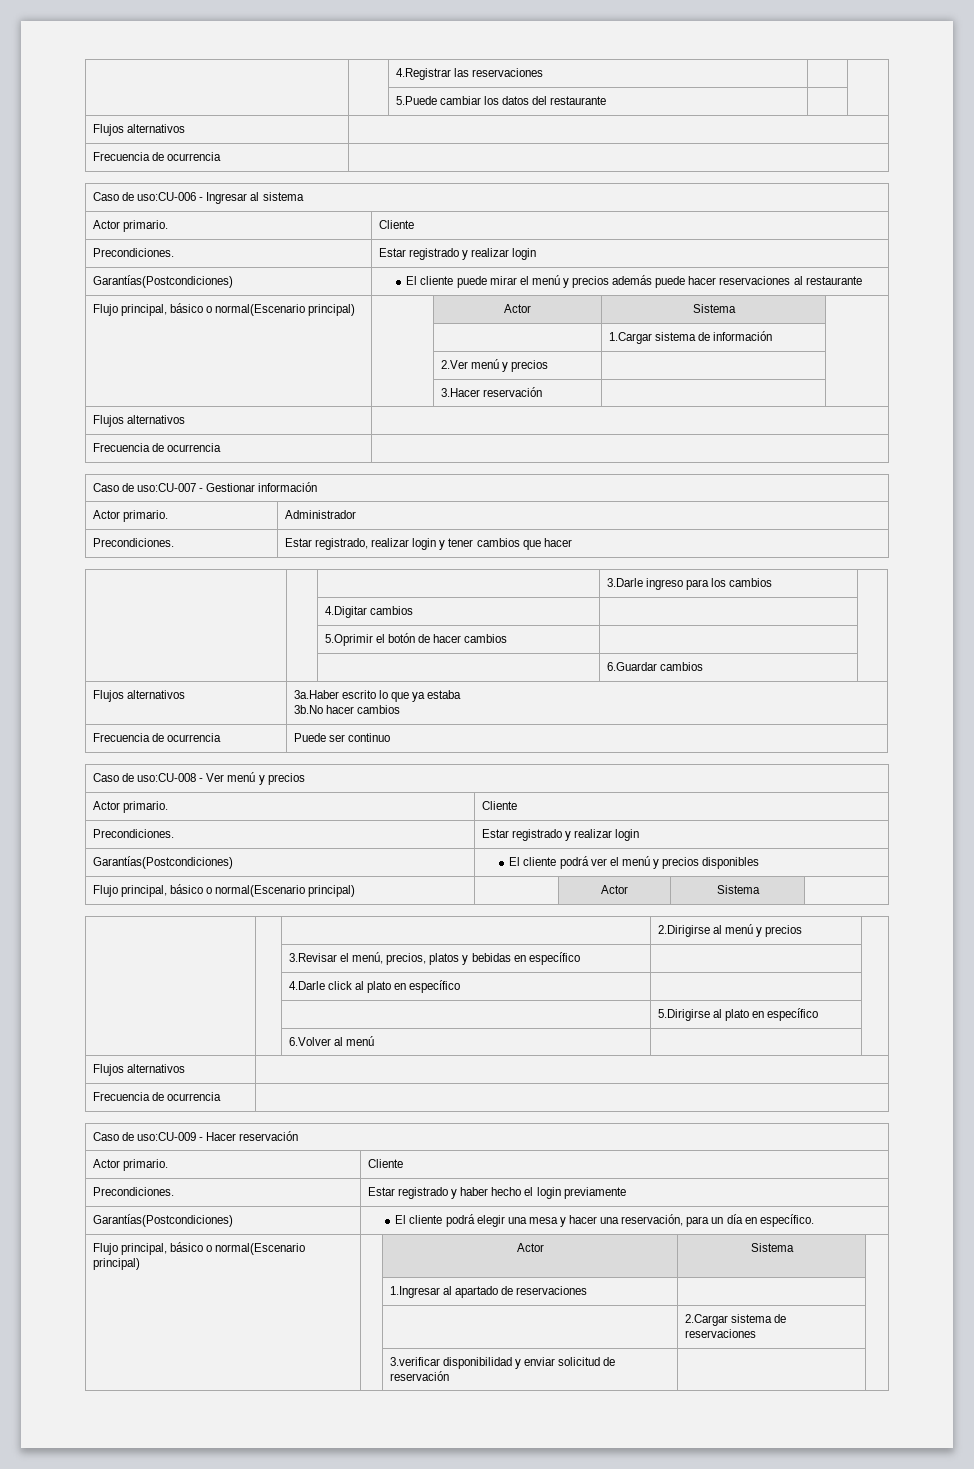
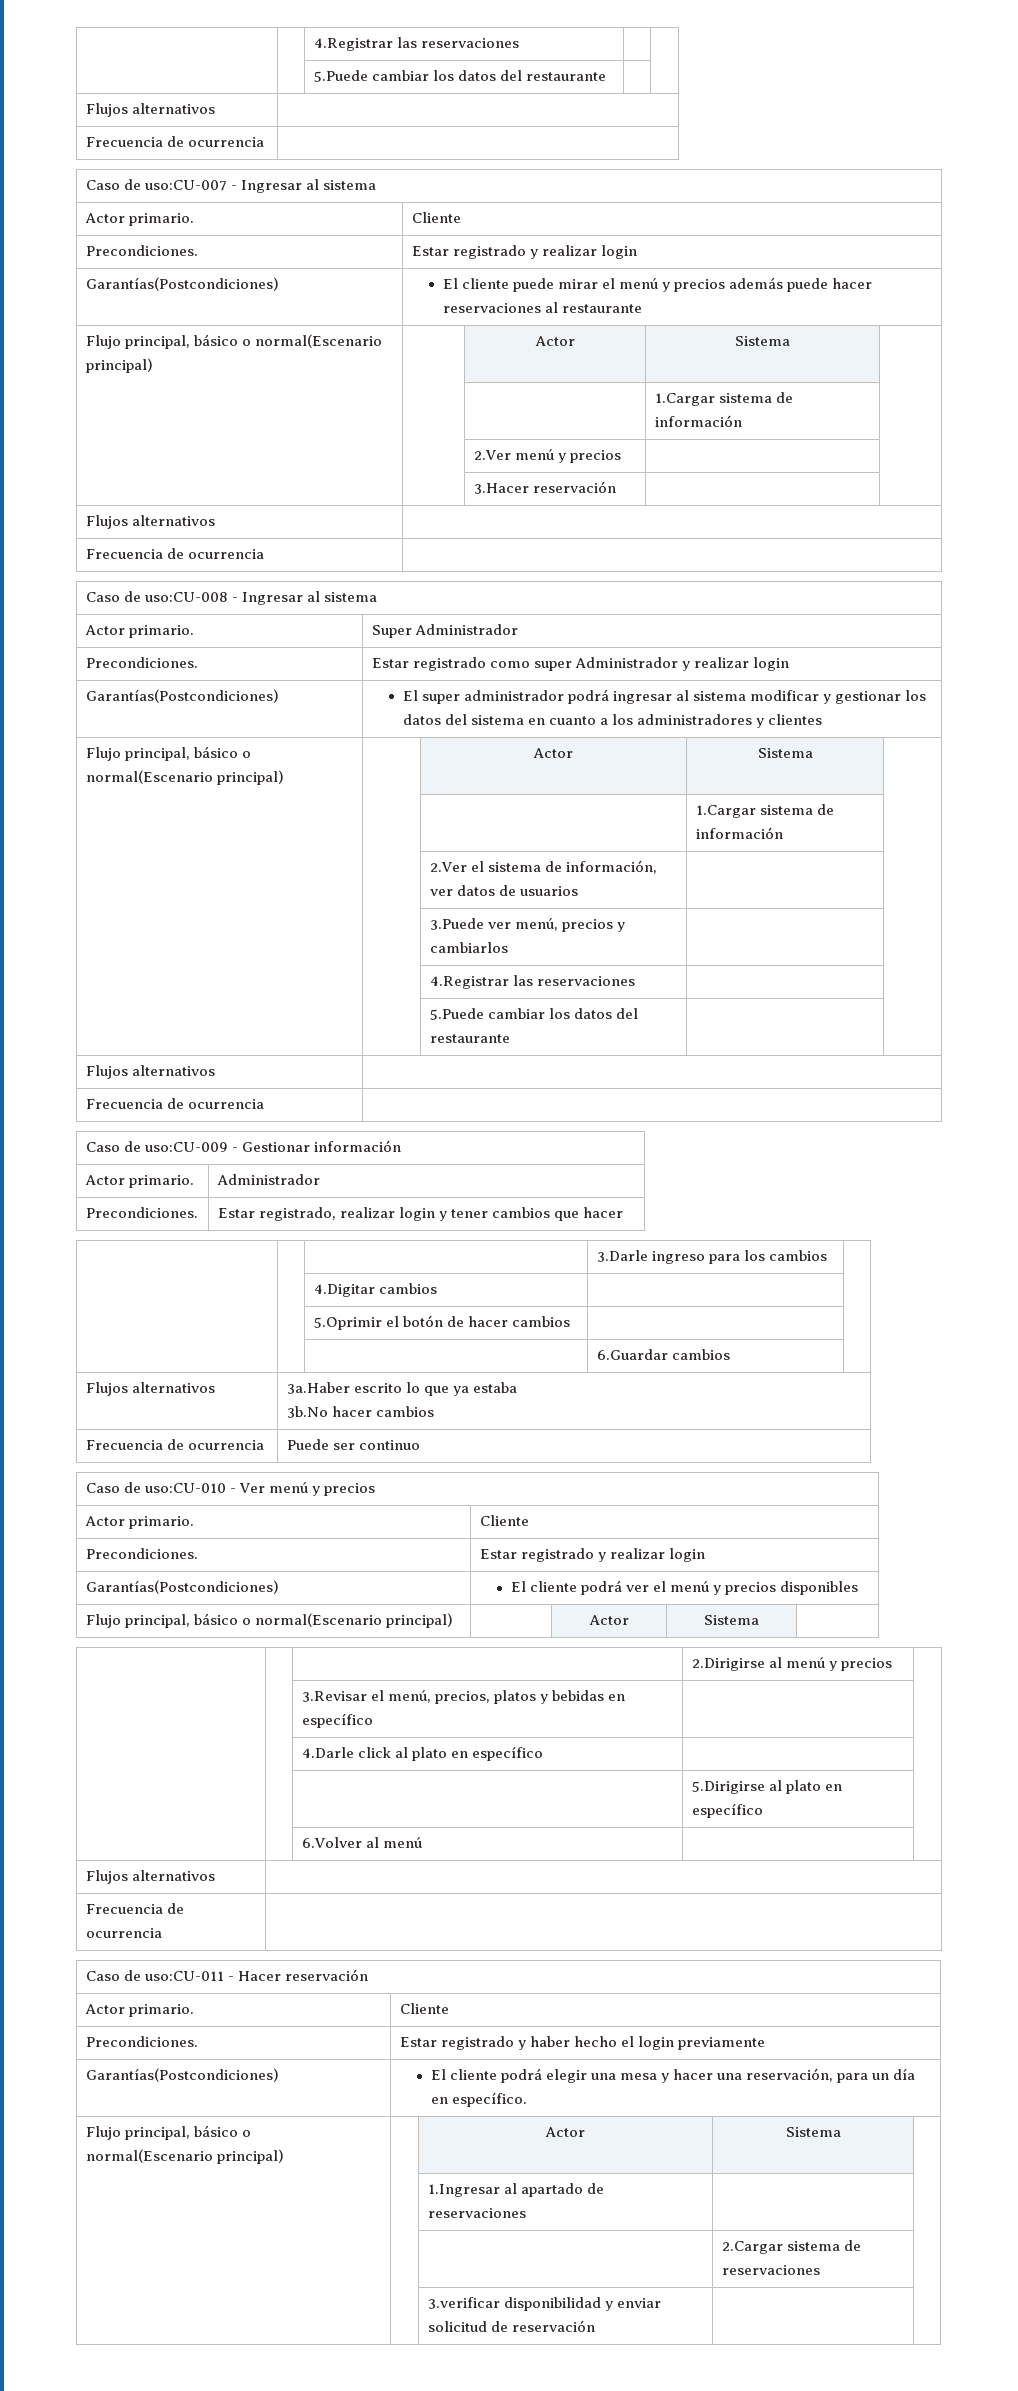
- Caso de uso:CU-006 - Ingresar al sistema
+ Caso de uso:CU-007 - Ingresar al sistema
- Caso de uso:CU-007 - Gestionar información
+ Caso de uso:CU-008 - Ingresar al sistema
+ Actor primario. | Super Administrador
+ Precondiciones. | Estar registrado como super Administrador y realizar login
+ Garantías(Postcondiciones) | El super administrador podrá ingresar al sistema modificar y gestionar los datos del sistema en cuanto a los administradores y clientes
+ Flujo principal, básico o normal(Escenario principal) | | Actor | Sistema |
+ | | | 1.Cargar sistema de información |
+ | | 2.Ver el sistema de información, ver datos de usuarios | |
+ | | 3.Puede ver menú, precios y cambiarlos | |
+ | | 4.Registrar las reservaciones | |
+ | | 5.Puede cambiar los datos del restaurante | |
+ Flujos alternativos |
+ Frecuencia de ocurrencia |
+ Caso de uso:CU-009 - Gestionar información
- Caso de uso:CU-008 - Ver menú y precios
+ Caso de uso:CU-010 - Ver menú y precios
- Caso de uso:CU-009 - Hacer reservación
+ Caso de uso:CU-011 - Hacer reservación

